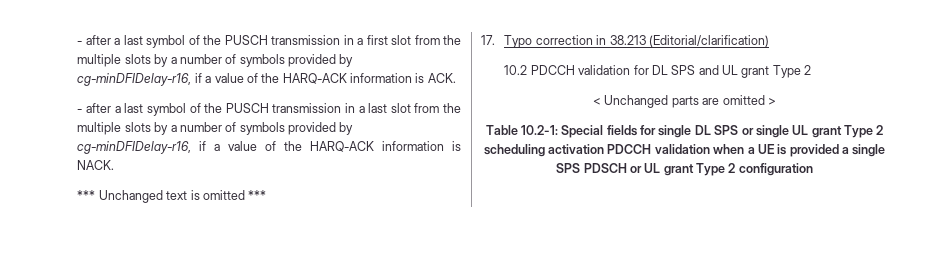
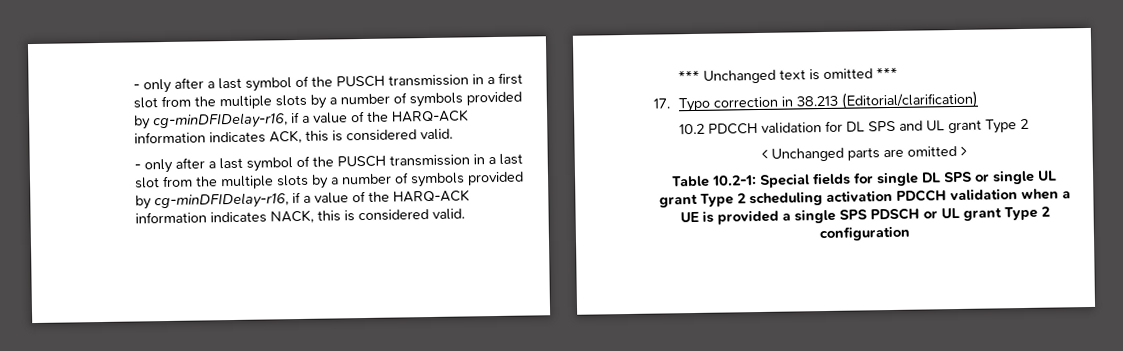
- - after a last symbol of the PUSCH transmission in a first slot from the multiple slots by a number of symbols provided by cg-minDFIDelay-r16, if a value of the HARQ-ACK information is ACK.
- - after a last symbol of the PUSCH transmission in a last slot from the multiple slots by a number of symbols provided by cg-minDFIDelay-r16, if a value of the HARQ-ACK information is NACK.
+ - only after a last symbol of the PUSCH transmission in a first slot from the multiple slots by a number of symbols provided by cg-minDFIDelay-r16, if a value of the HARQ-ACK information indicates ACK, this is considered valid.
+ - only after a last symbol of the PUSCH transmission in a last slot from the multiple slots by a number of symbols provided by cg-minDFIDelay-r16, if a value of the HARQ-ACK information indicates NACK, this is considered valid.

